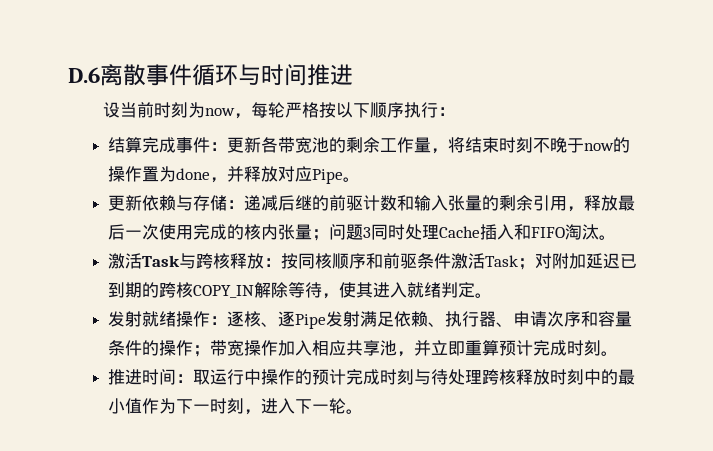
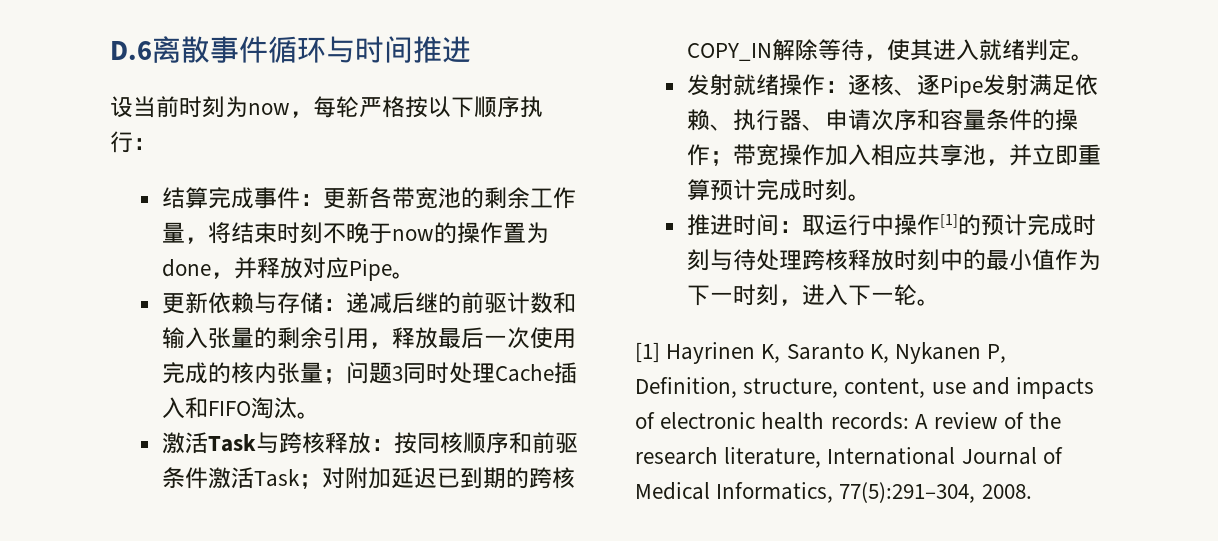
- 推进时间：取运行中操作的预计完成时刻与待处理跨核释放时刻中的最小值作为下一时刻，进入下一轮。
+ 推进时间：取运行中操作[1]的预计完成时刻与待处理跨核释放时刻中的最小值作为下一时刻，进入下一轮。
+ [1] Hayrinen K, Saranto K, Nykanen P, Definition, structure, content, use and impacts of electronic health records: A review of the research literature, International Journal of Medical Informatics, 77(5):291–304, 2008.

